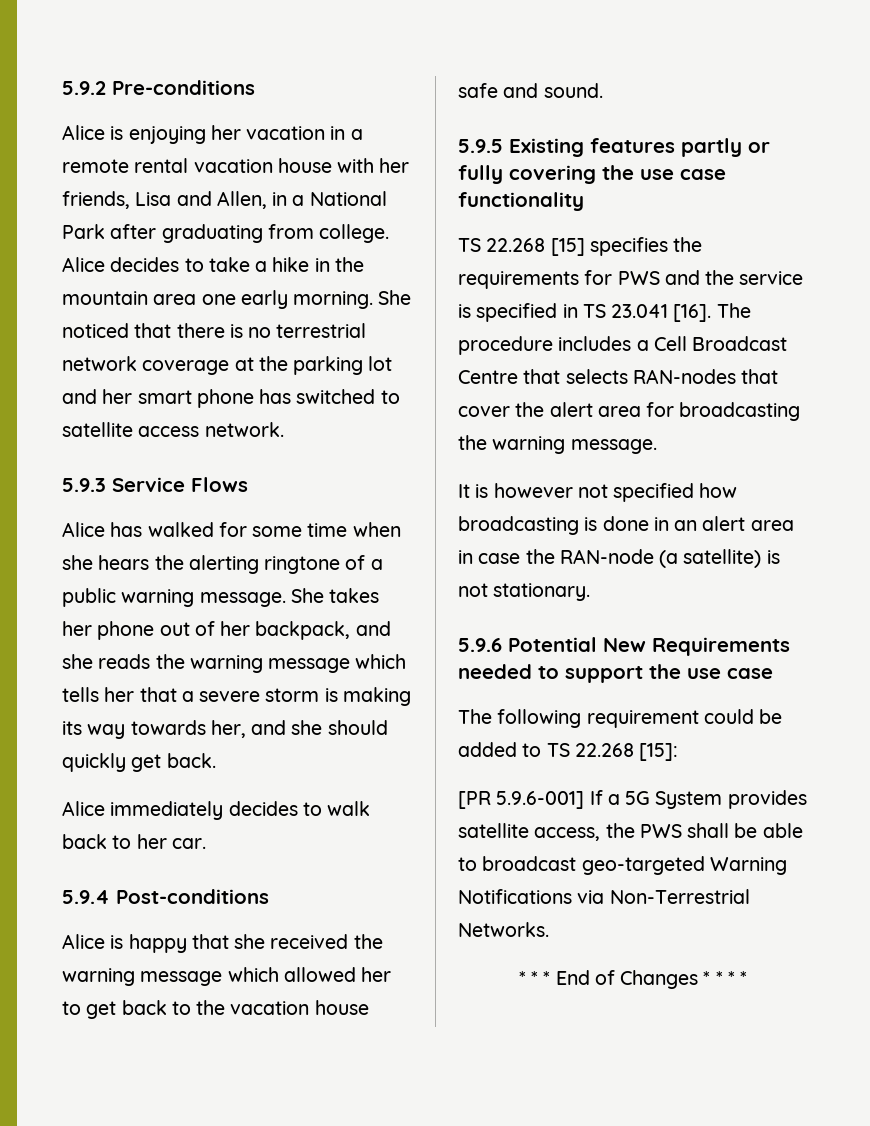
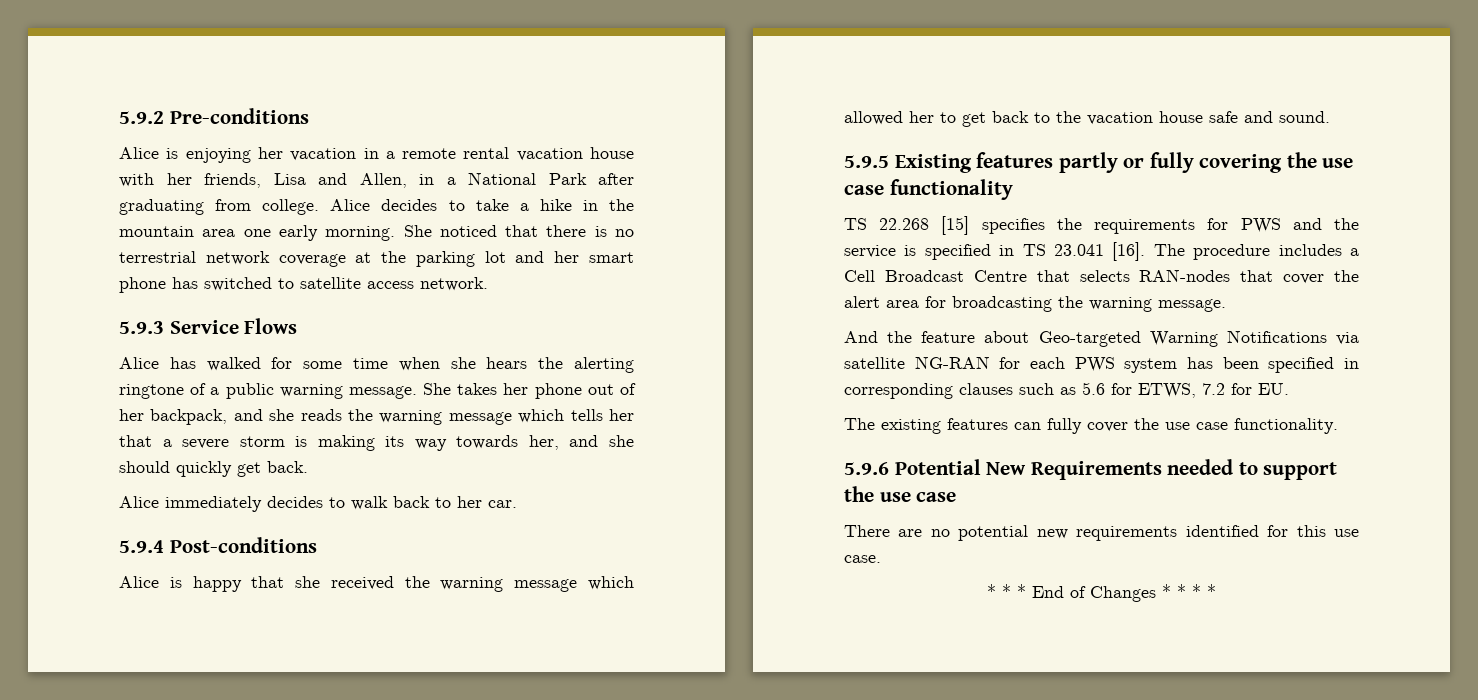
- It is however not specified how broadcasting is done in an alert area in case the RAN-node (a satellite) is not stationary.
+ And the feature about Geo-targeted Warning Notifications via satellite NG-RAN for each PWS system has been specified in corresponding clauses such as 5.6 for ETWS, 7.2 for EU.
+ The existing features can fully cover the use case functionality.
- The following requirement could be added to TS 22.268 [15]:
- [PR 5.9.6-001] If a 5G System provides satellite access, the PWS shall be able to broadcast geo-targeted Warning Notifications via Non-Terrestrial Networks.
+ There are no potential new requirements identified for this use case.

